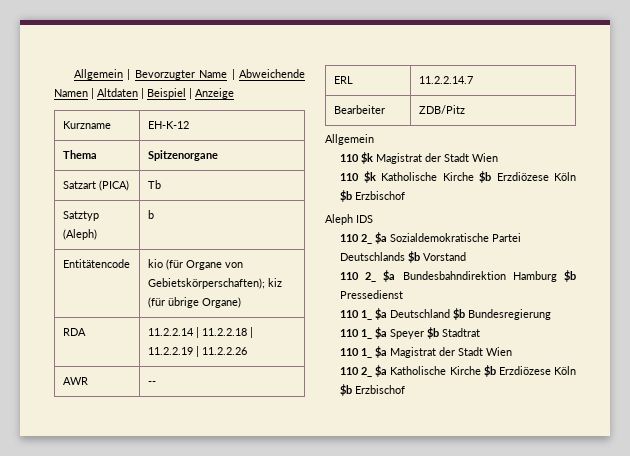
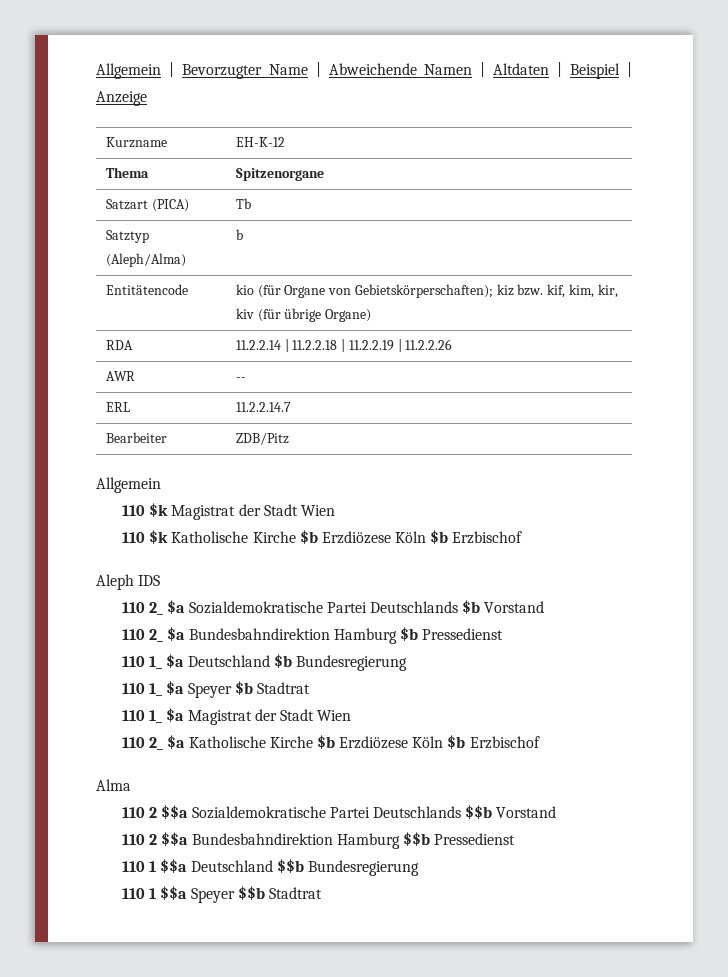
- Satztyp (Aleph) | b
+ Satztyp (Aleph/Alma) | b
- Entitätencode | kio (für Organe von Gebietskörperschaften); kiz (für übrige Organe)
+ Entitätencode | kio (für Organe von Gebietskörperschaften); kiz bzw. kif, kim, kir, kiv (für übrige Organe)
+ Alma
+ 110 2 $$a Sozialdemokratische Partei Deutschlands $$b Vorstand
+ 110 2 $$a Bundesbahndirektion Hamburg $$b Pressedienst
+ 110 1 $$a Deutschland $$b Bundesregierung
+ 110 1 $$a Speyer $$b Stadtrat

